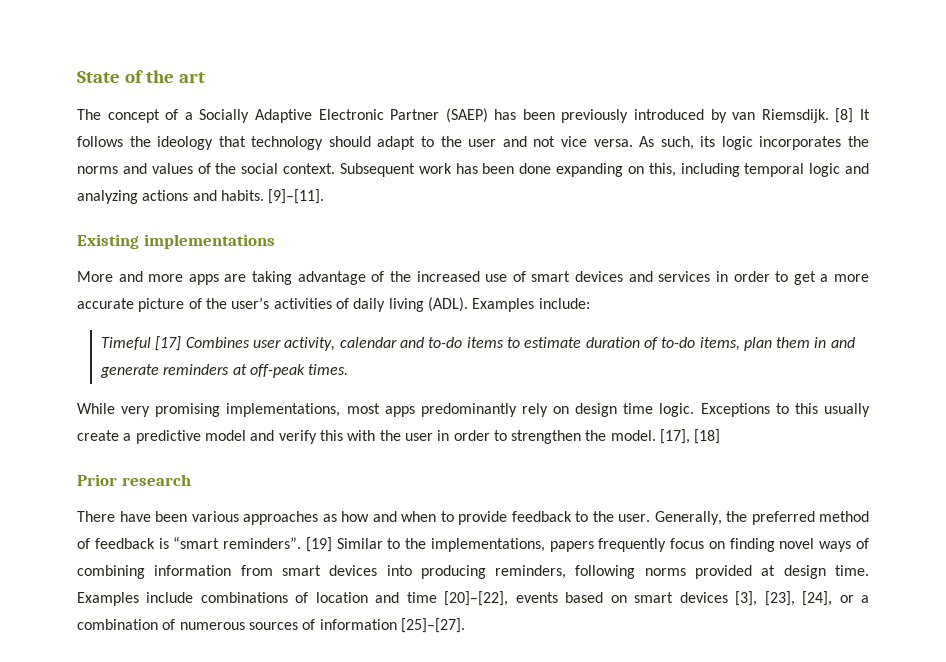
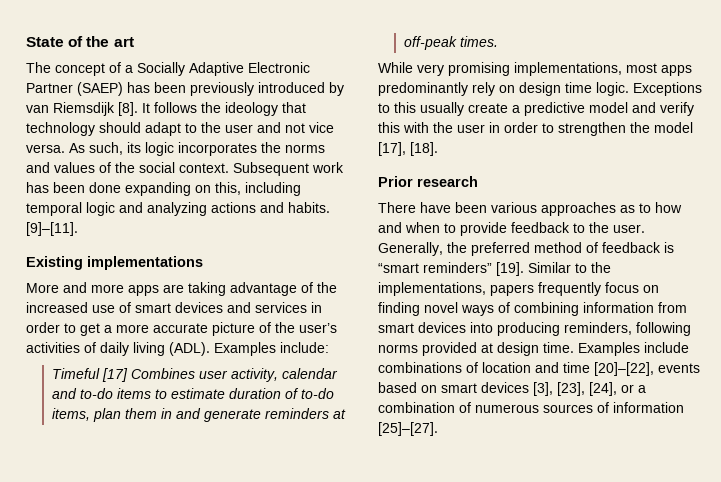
- The concept of a Socially Adaptive Electronic Partner (SAEP) has been previously introduced by van Riemsdijk. [8] It follows the ideology that technology should adapt to the user and not vice versa.
+ The concept of a Socially Adaptive Electronic Partner (SAEP) has been previously introduced by van Riemsdijk [8]. It follows the ideology that technology should adapt to the user and not vice versa.
- Exceptions to this usually create a predictive model and verify this with the user in order to strengthen the model. [17], [18]
+ Exceptions to this usually create a predictive model and verify this with the user in order to strengthen the model [17], [18].
- There have been various approaches as how and when to provide feedback to the user.
+ There have been various approaches as to how and when to provide feedback to the user.
- Generally, the preferred method of feedback is “smart reminders”. [19] Similar to the implementations, papers frequently focus on finding novel ways of combining information from smart devices into producing reminders, following norms provided at design time.
+ Generally, the preferred method of feedback is “smart reminders” [19]. Similar to the implementations, papers frequently focus on finding novel ways of combining information from smart devices into producing reminders, following norms provided at design time.

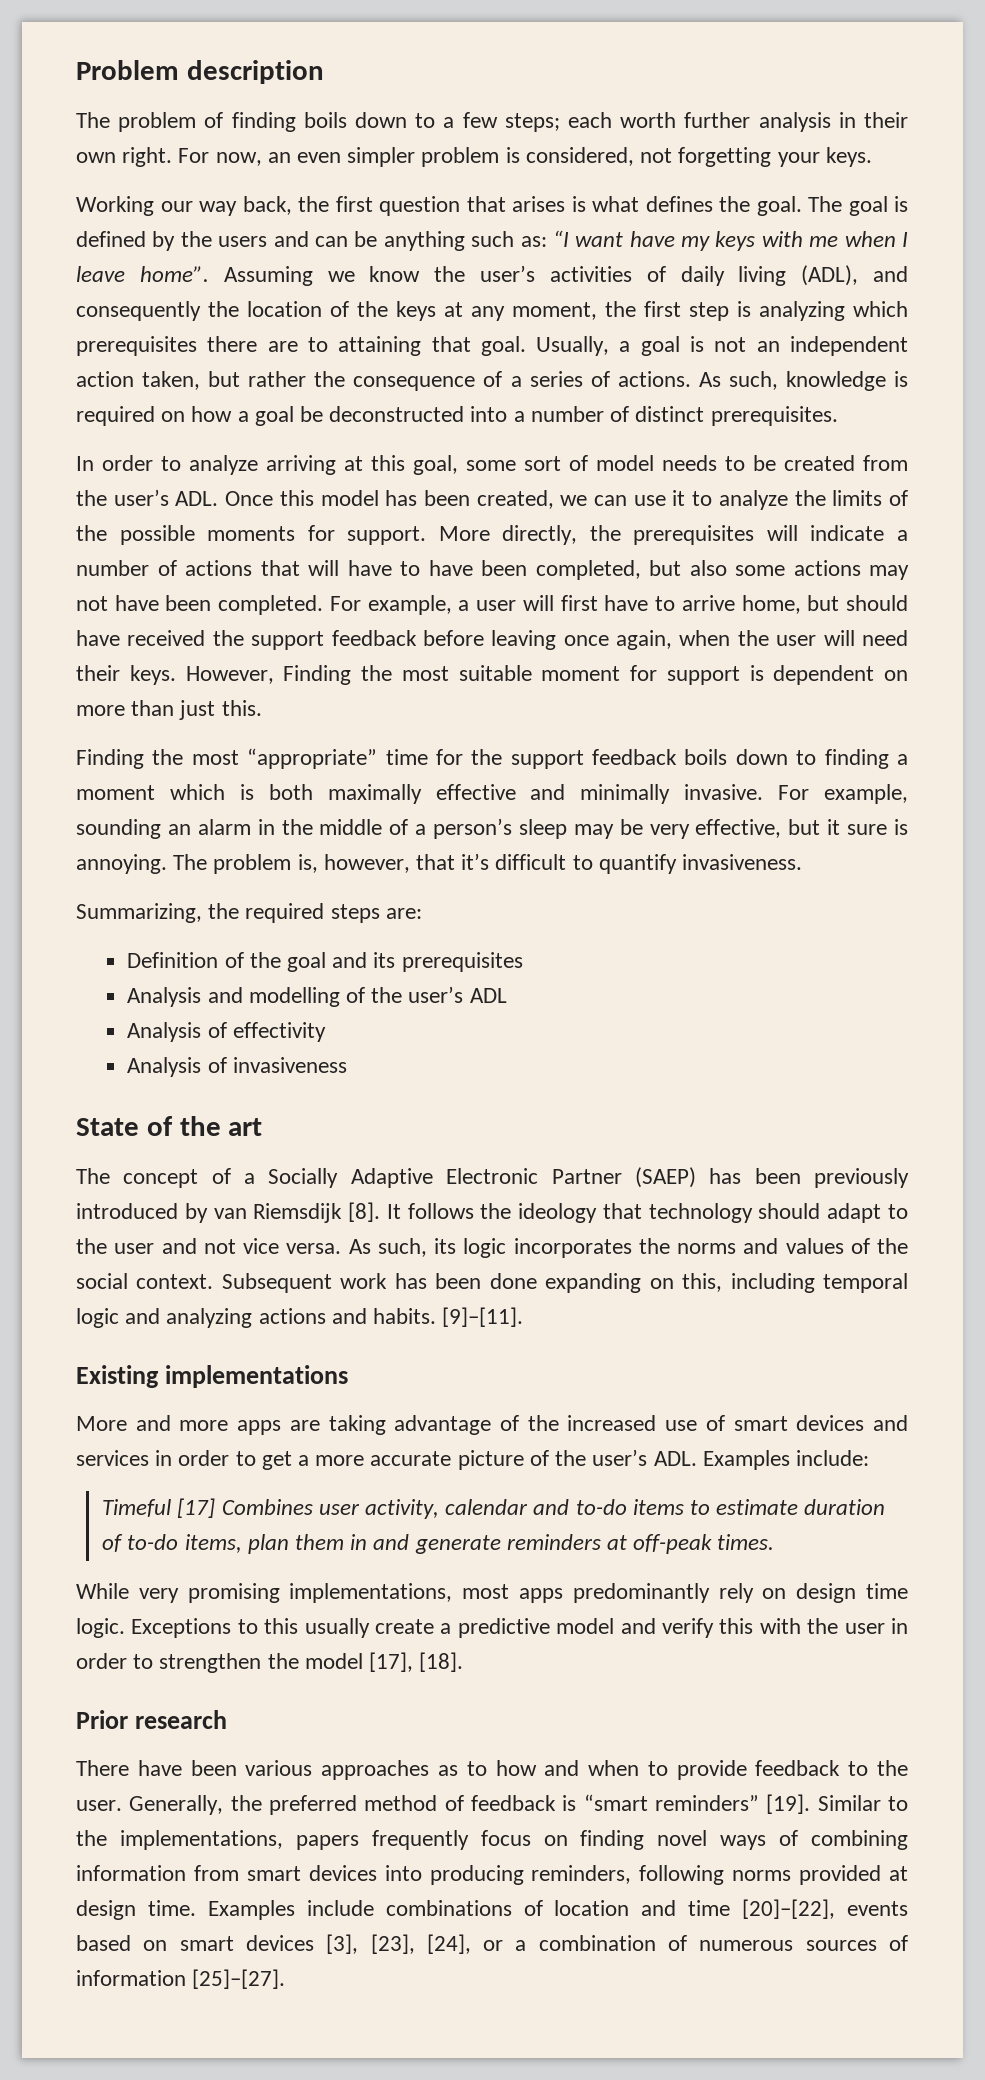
+ Problem description
+ The problem of finding boils down to a few steps; each worth further analysis in their own right. For now, an even simpler problem is considered, not forgetting your keys.
+ Working our way back, the first question that arises is what defines the goal. The goal is defined by the users and can be anything such as: “I want have my keys with me when I leave home”. Assuming we know the user’s activities of daily living (ADL), and consequently the location of the keys at any moment, the first step is analyzing which prerequisites there are to attaining that goal. Usually, a goal is not an independent action taken, but rather the consequence of a series of actions. As such, knowledge is required on how a goal be deconstructed into a number of distinct prerequisites.
+ In order to analyze arriving at this goal, some sort of model needs to be created from the user’s ADL. Once this model has been created, we can use it to analyze the limits of the possible moments for support. More directly, the prerequisites will indicate a number of actions that will have to have been completed, but also some actions may not have been completed. For example, a user will first have to arrive home, but should have received the support feedback before leaving once again, when the user will need their keys. However, Finding the most suitable moment for support is dependent on more than just this.
+ Finding the most “appropriate” time for the support feedback boils down to finding a moment which is both maximally effective and minimally invasive. For example, sounding an alarm in the middle of a person’s sleep may be very effective, but it sure is annoying. The problem is, however, that it’s difficult to quantify invasiveness.
+ Summarizing, the required steps are:
+ Definition of the goal and its prerequisites
+ Analysis and modelling of the user’s ADL
+ Analysis of effectivity
+ Analysis of invasiveness
- More and more apps are taking advantage of the increased use of smart devices and services in order to get a more accurate picture of the user’s activities of daily living (ADL). Examples include:
+ More and more apps are taking advantage of the increased use of smart devices and services in order to get a more accurate picture of the user’s ADL. Examples include:

